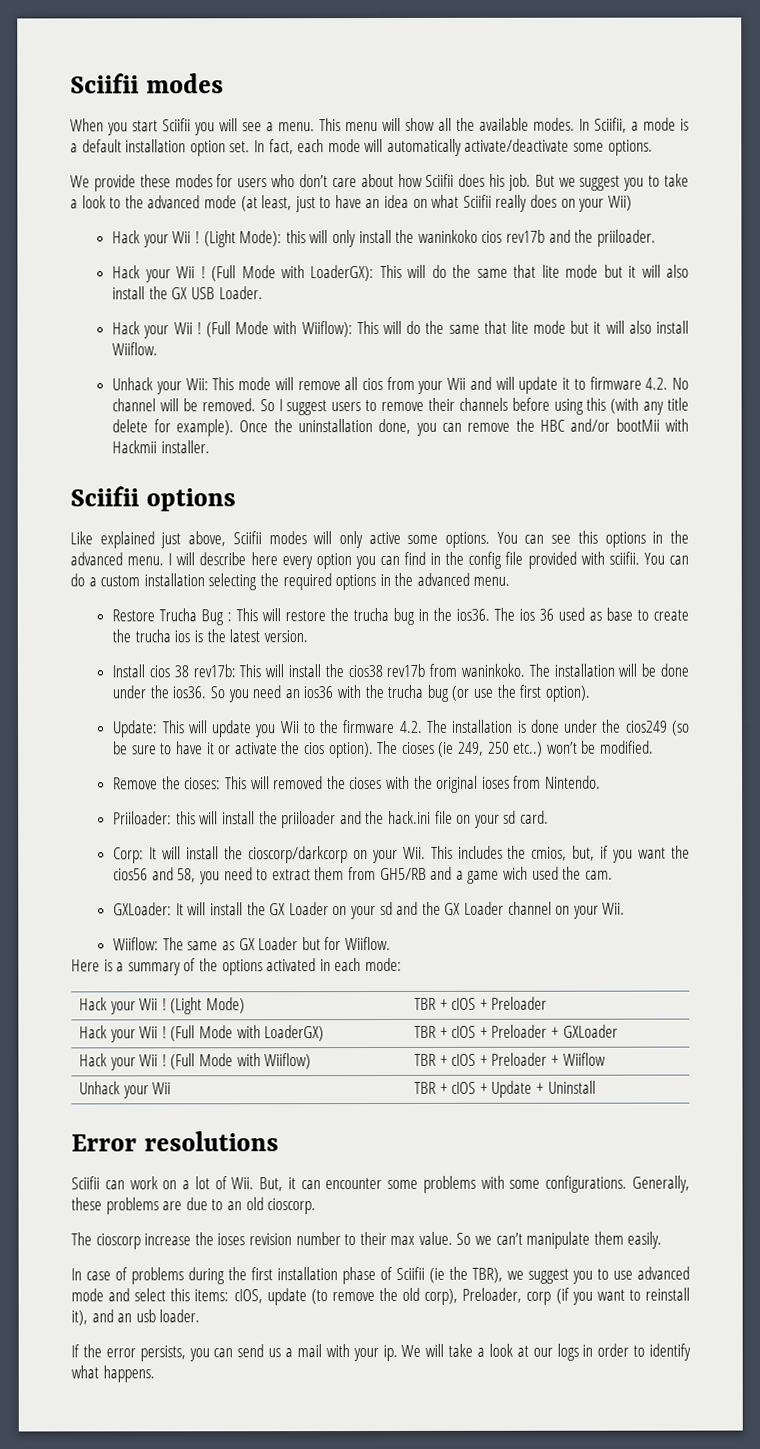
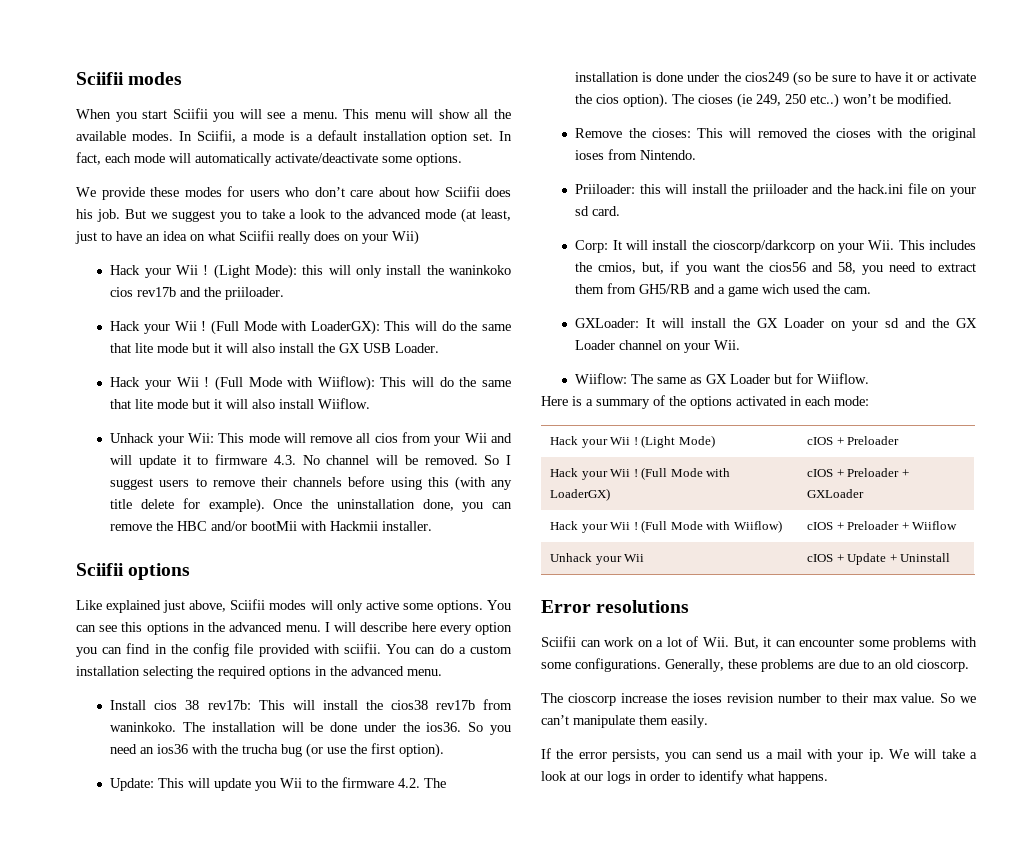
- Unhack your Wii: This mode will remove all cios from your Wii and will update it to firmware 4.2. No channel will be removed.
+ Unhack your Wii: This mode will remove all cios from your Wii and will update it to firmware 4.3. No channel will be removed.
- Restore Trucha Bug : This will restore the trucha bug in the ios36. The ios 36 used as base to create the trucha ios is the latest version.
- Hack your Wii ! (Light Mode) | TBR + cIOS + Preloader
+ Hack your Wii ! (Light Mode) | cIOS + Preloader
- Hack your Wii ! (Full Mode with LoaderGX) | TBR + cIOS + Preloader + GXLoader
+ Hack your Wii ! (Full Mode with LoaderGX) | cIOS + Preloader + GXLoader
- Hack your Wii ! (Full Mode with Wiiflow) | TBR + cIOS + Preloader + Wiiflow
+ Hack your Wii ! (Full Mode with Wiiflow) | cIOS + Preloader + Wiiflow
- Unhack your Wii | TBR + cIOS + Update + Uninstall
+ Unhack your Wii | cIOS + Update + Uninstall
- In case of problems during the first installation phase of Sciifii (ie the TBR), we suggest you to use advanced mode and select this items: cIOS, update (to remove the old corp), Preloader, corp (if you want to reinstall it), and an usb loader.

